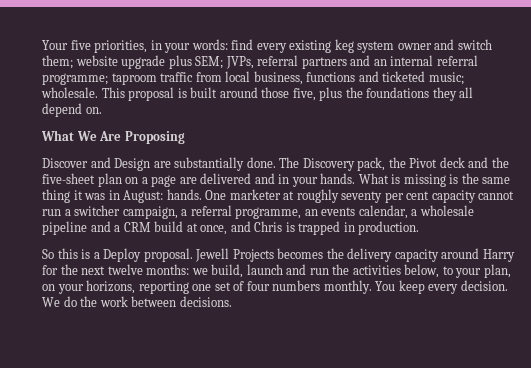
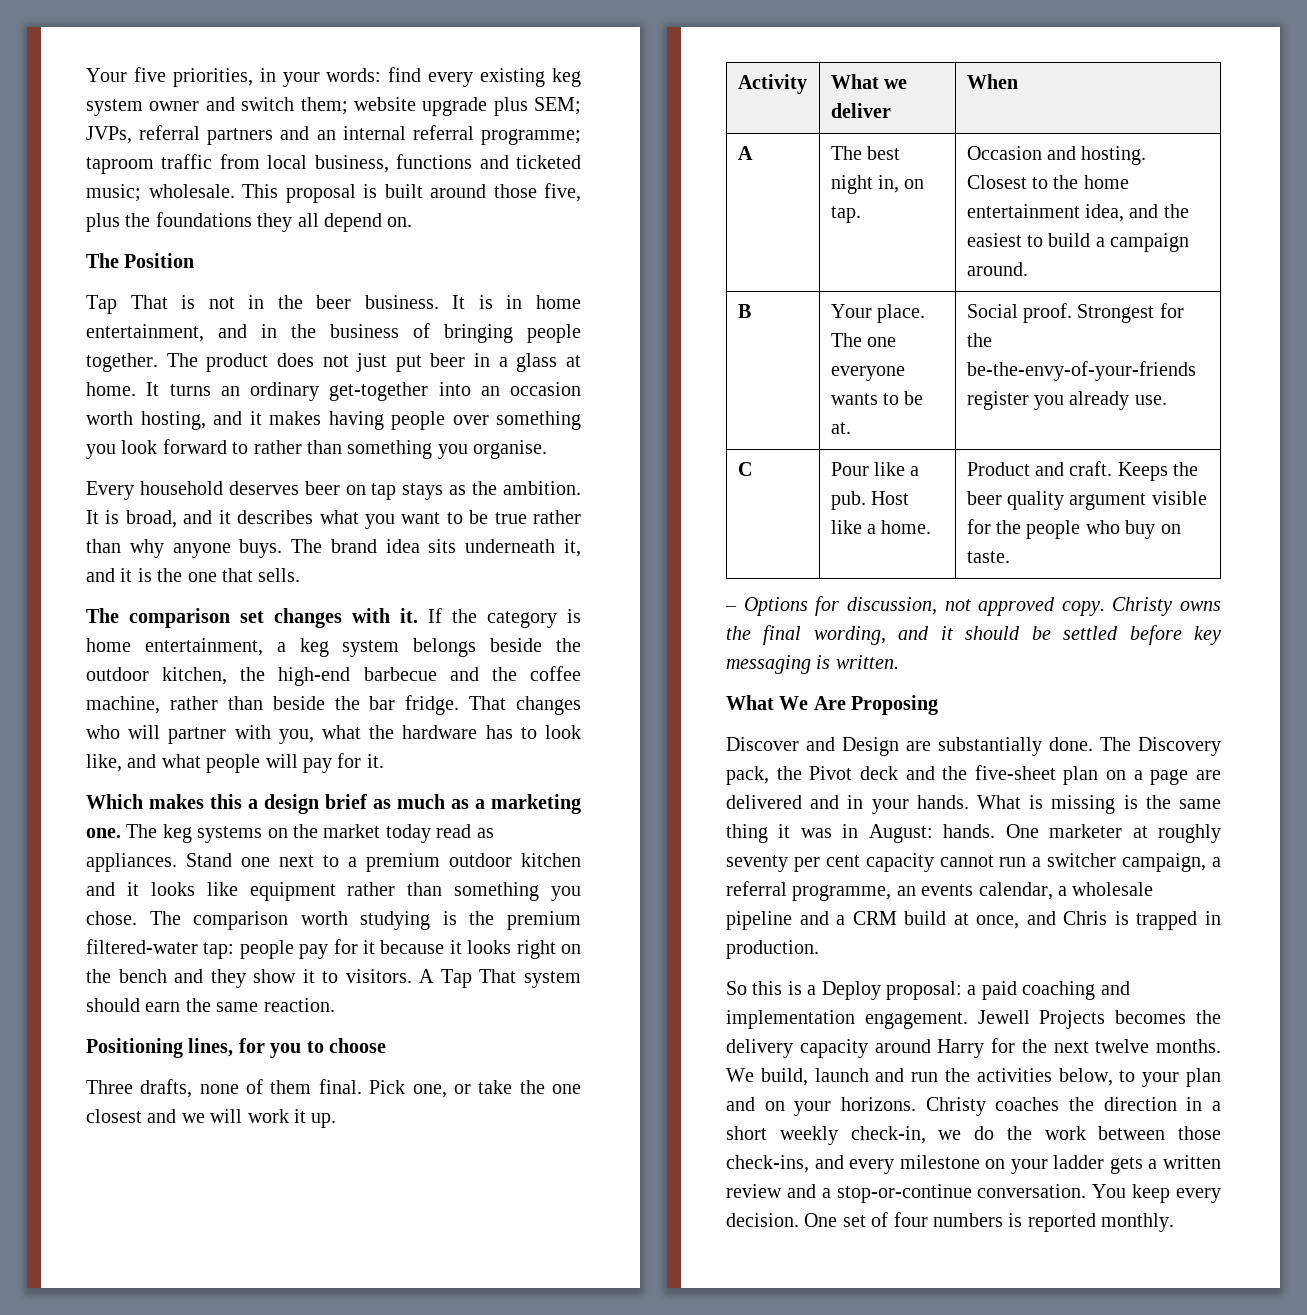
+ The Position
+ Tap That is not in the beer business. It is in home entertainment, and in the business of bringing people together. The product does not just put beer in a glass at home. It turns an ordinary get-together into an occasion worth hosting, and it makes having people over something you look forward to rather than something you organise.
+ Every household deserves beer on tap stays as the ambition. It is broad, and it describes what you want to be true rather than why anyone buys. The brand idea sits underneath it, and it is the one that sells.
+ The comparison set changes with it. If the category is home entertainment, a keg system belongs beside the outdoor kitchen, the high-end barbecue and the coffee machine, rather than beside the bar fridge. That changes who will partner with you, what the hardware has to look like, and what people will pay for it.
+ Which makes this a design brief as much as a marketing one. The keg systems on the market today read as appliances. Stand one next to a premium outdoor kitchen and it looks like equipment rather than something you chose. The comparison worth studying is the premium filtered-water tap: people pay for it because it looks right on the bench and they show it to visitors. A Tap That system should earn the same reaction.
+ Positioning lines, for you to choose
+ Three drafts, none of them final. Pick one, or take the one closest and we will work it up.
+ Activity | What we deliver | When
+ A | The best night in, on tap. | Occasion and hosting. Closest to the home entertainment idea, and the easiest to build a campaign around.
+ B | Your place. The one everyone wants to be at. | Social proof. Strongest for the be-the-envy-of-your-friends register you already use.
+ C | Pour like a pub. Host like a home. | Product and craft. Keeps the beer quality argument visible for the people who buy on taste.
+ – Options for discussion, not approved copy. Christy owns the final wording, and it should be settled before key messaging is written.
- So this is a Deploy proposal.
+ So this is a Deploy proposal: a paid coaching and implementation engagement.
- Jewell Projects becomes the delivery capacity around Harry for the next twelve months: we build, launch and run the activities below, to your plan, on your horizons, reporting one set of four numbers monthly. You keep every decision. We do the work between decisions.
+ Jewell Projects becomes the delivery capacity around Harry for the next twelve months. We build, launch and run the activities below, to your plan and on your horizons. Christy coaches the direction in a short weekly check-in, we do the work between those check-ins, and every milestone on your ladder gets a written review and a stop-or-continue conversation. You keep every decision. One set of four numbers is reported monthly.

